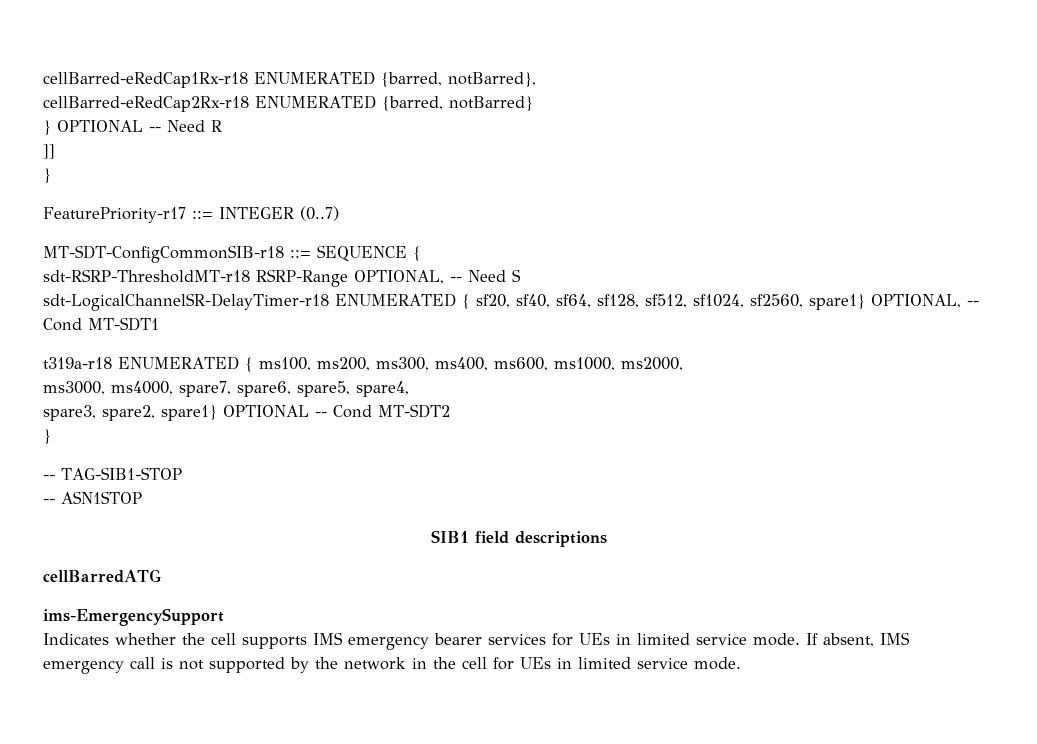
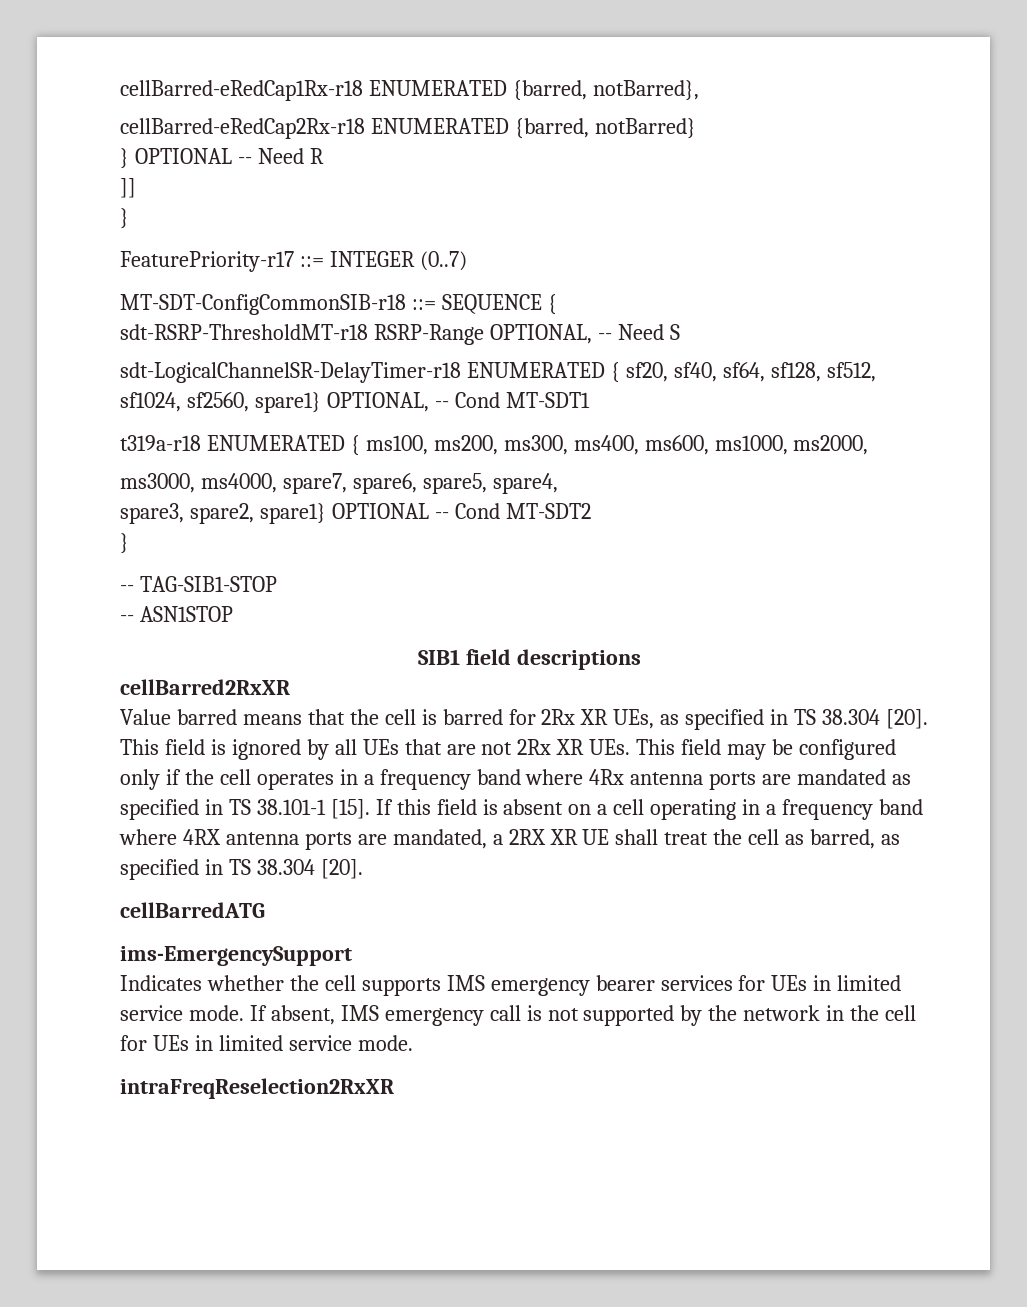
+ cellBarred2RxXR
+ Value barred means that the cell is barred for 2Rx XR UEs, as specified in TS 38.304 [20]. This field is ignored by all UEs that are not 2Rx XR UEs. This field may be configured only if the cell operates in a frequency band where 4Rx antenna ports are mandated as specified in TS 38.101-1 [15]. If this field is absent on a cell operating in a frequency band where 4RX antenna ports are mandated, a 2RX XR UE shall treat the cell as barred, as specified in TS 38.304 [20].
+ intraFreqReselection2RxXR

